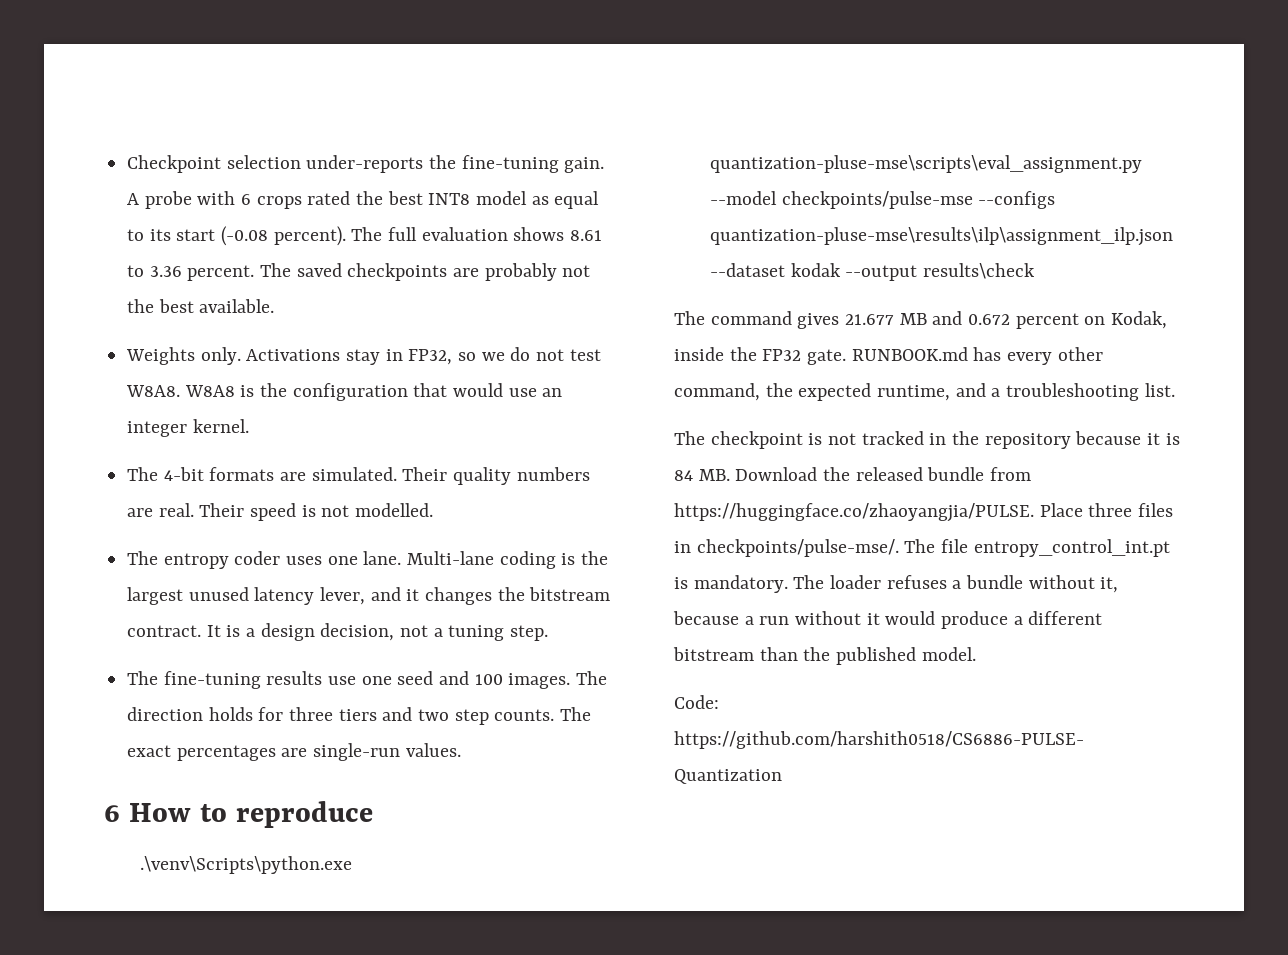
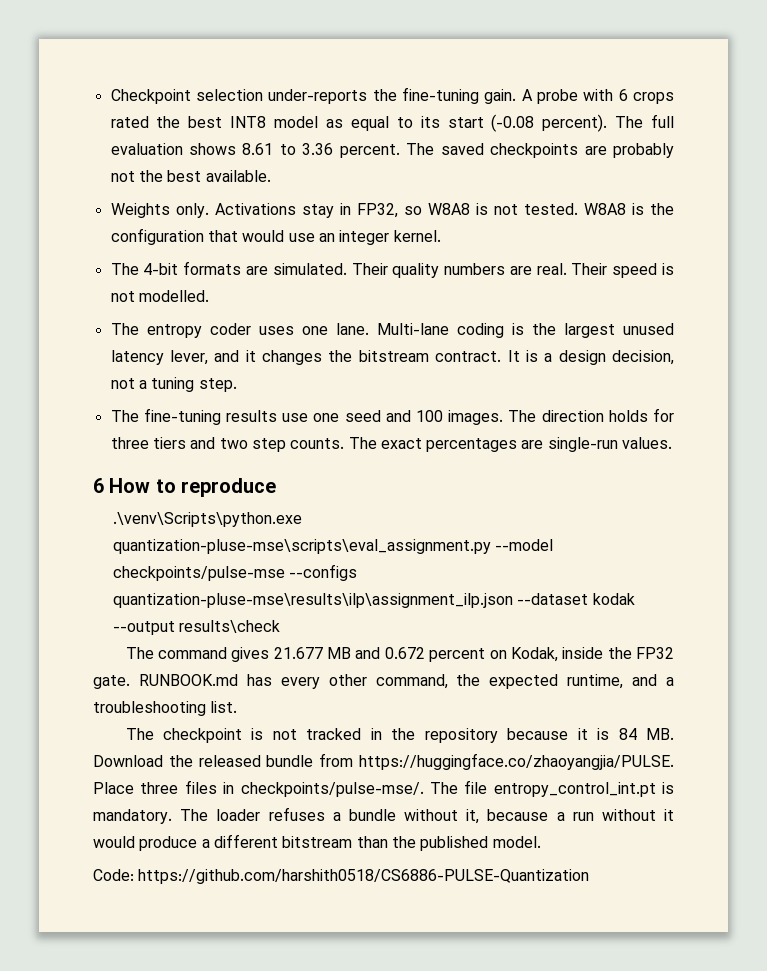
- Activations stay in FP32, so we do not test W8A8.
+ Activations stay in FP32, so W8A8 is not tested.

